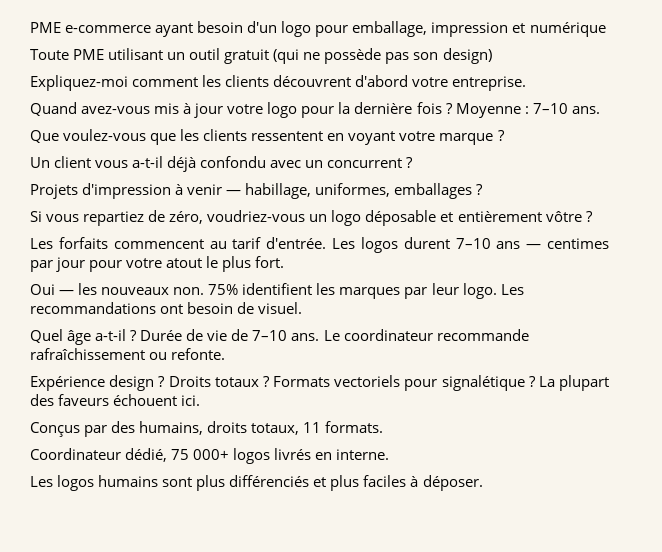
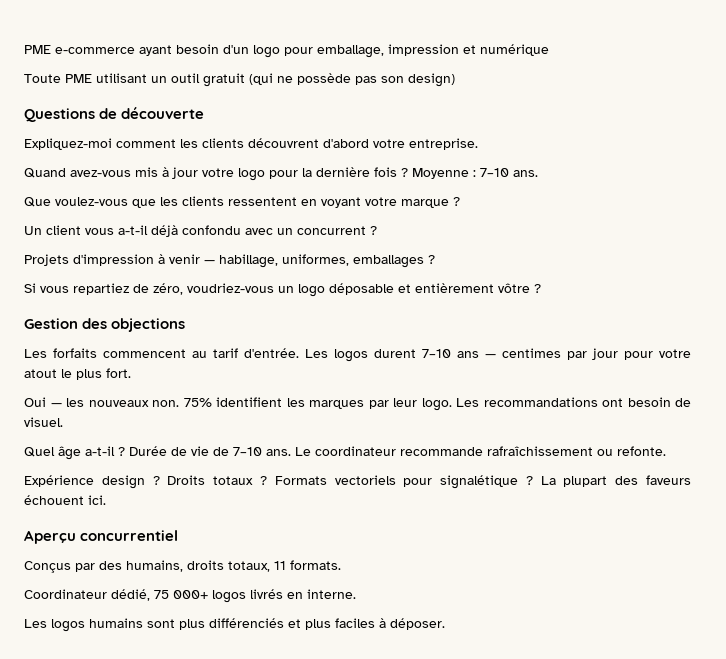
+ Questions de découverte
+ Gestion des objections
+ Aperçu concurrentiel

